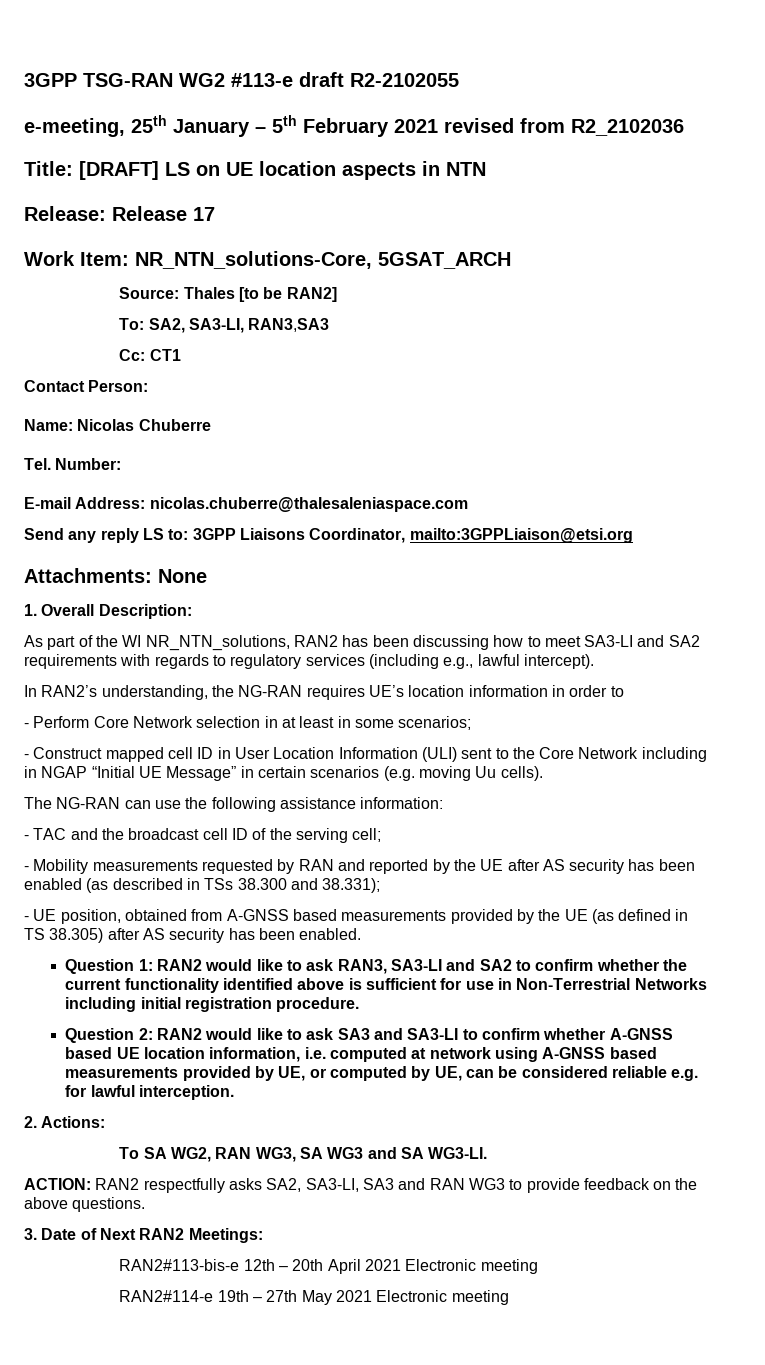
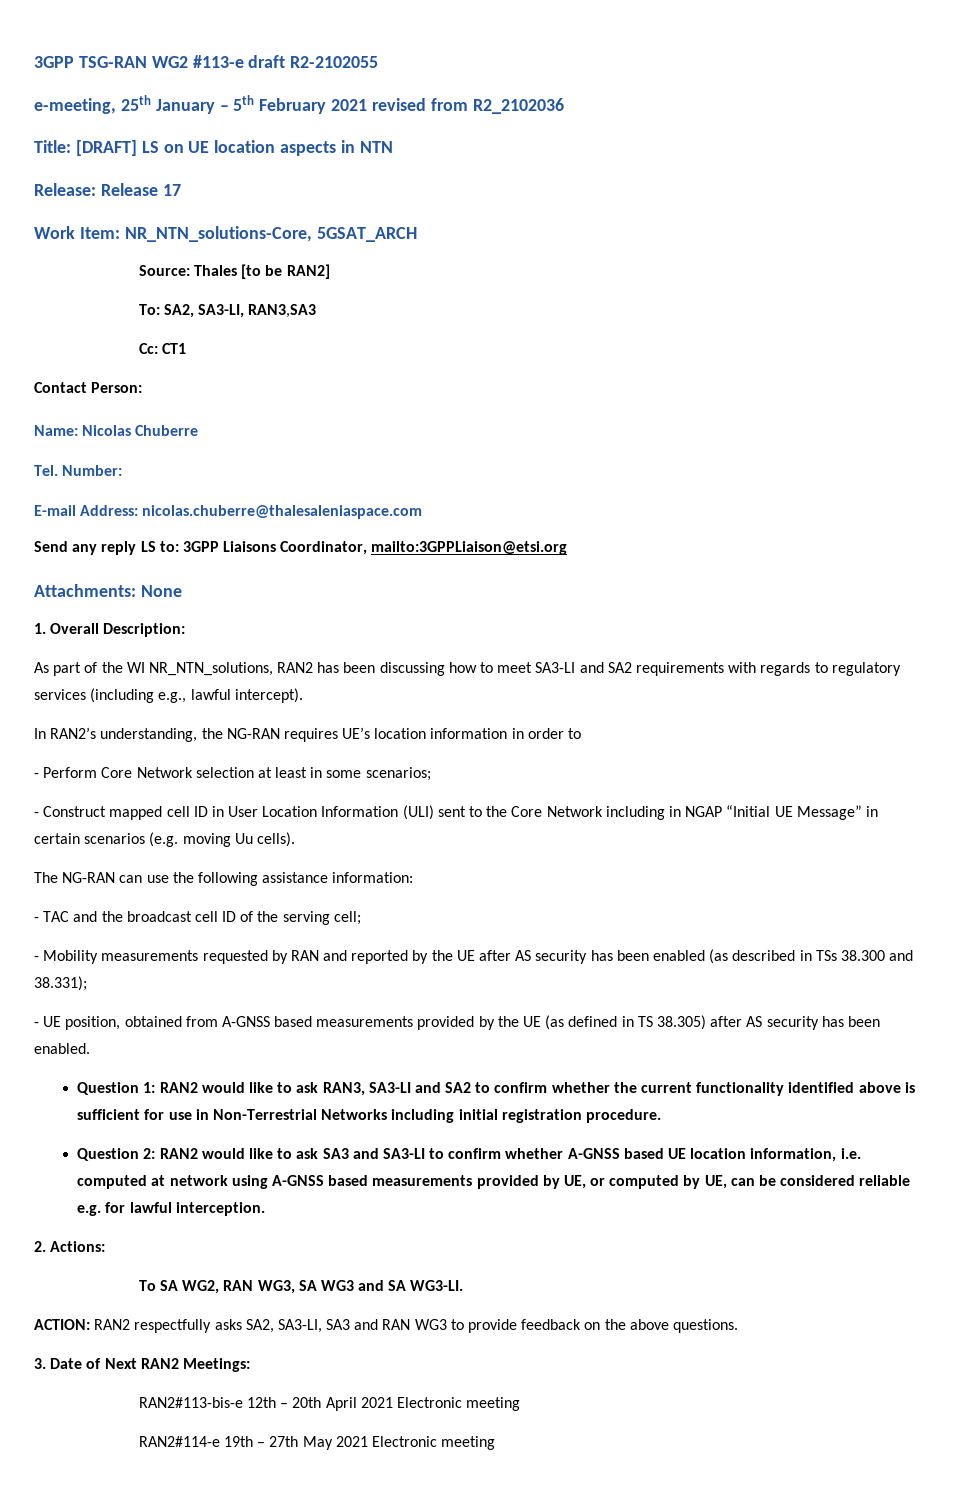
- - Perform Core Network selection in at least in some scenarios;
+ - Perform Core Network selection at least in some scenarios;

